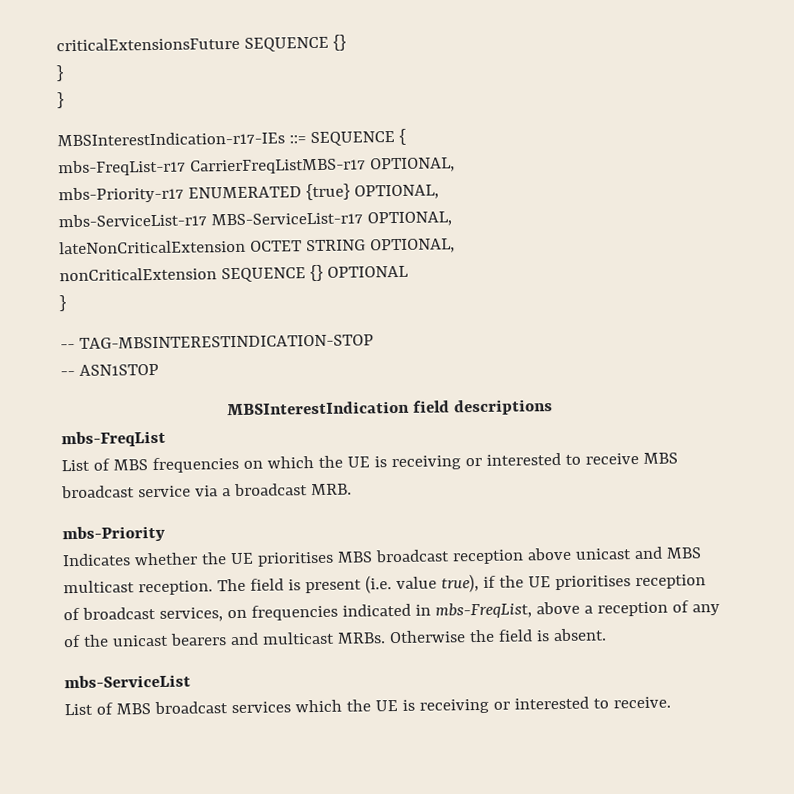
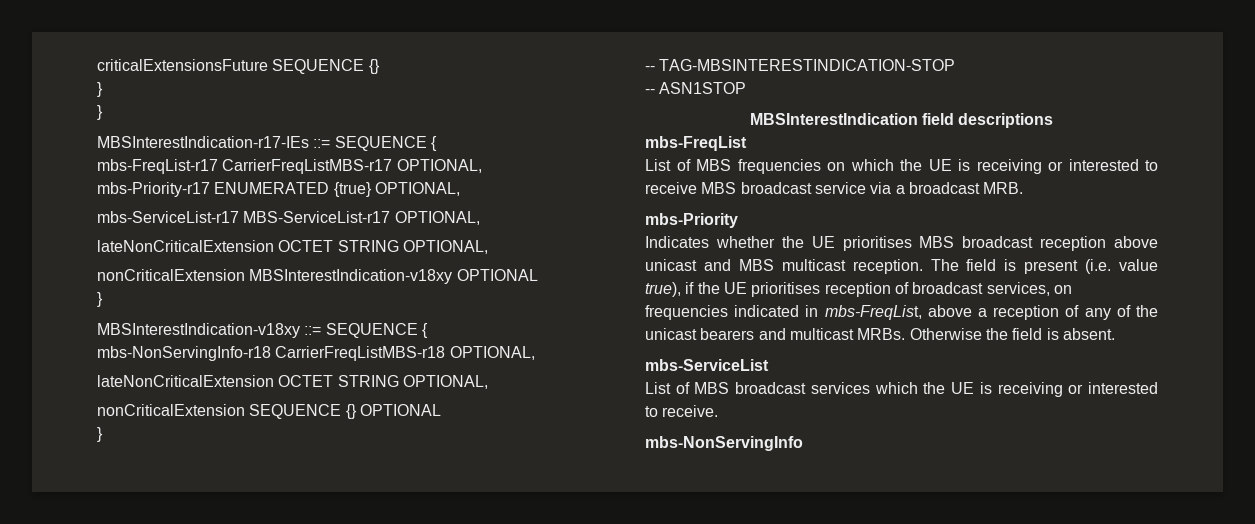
+ nonCriticalExtension MBSInterestIndication-v18xy OPTIONAL
+ }
+ MBSInterestIndication-v18xy ::= SEQUENCE {
+ mbs-NonServingInfo-r18 CarrierFreqListMBS-r18 OPTIONAL,
+ lateNonCriticalExtension OCTET STRING OPTIONAL,
+ mbs-NonServingInfo

